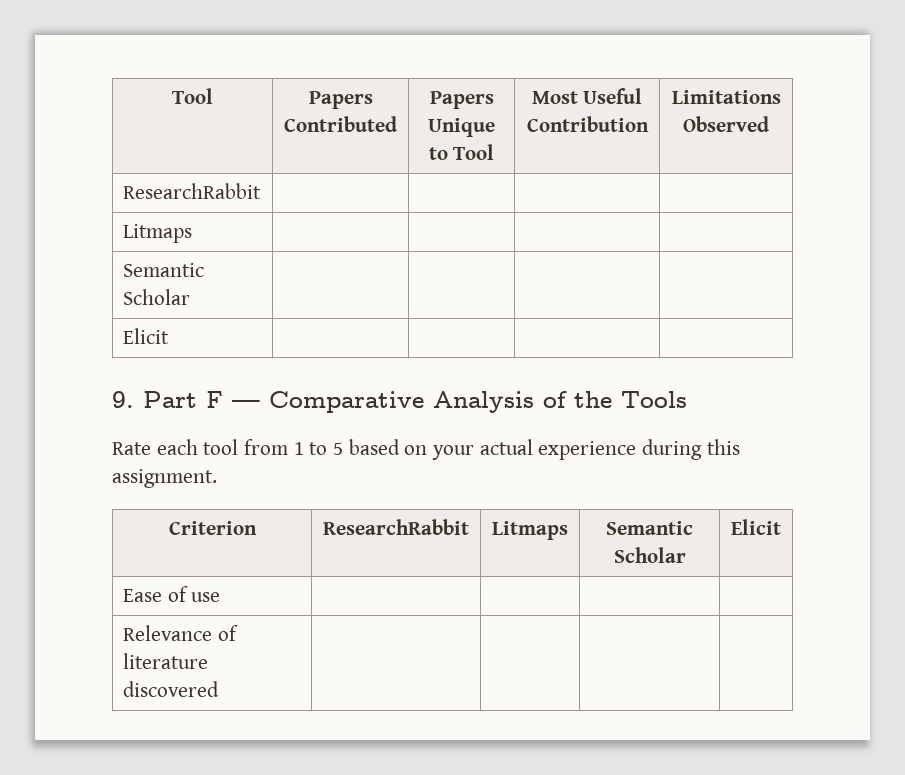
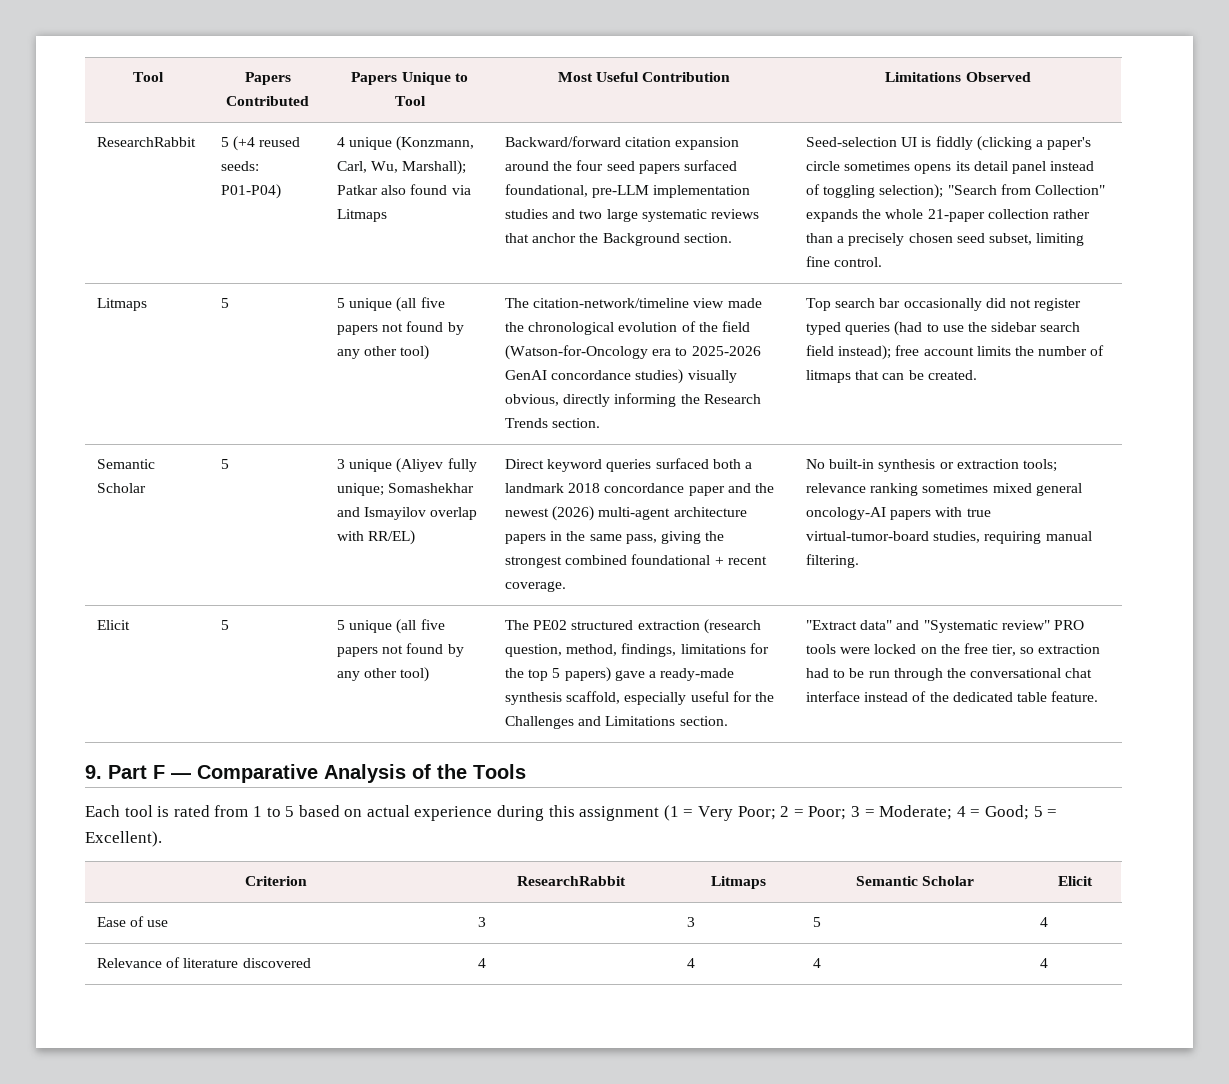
- Litmaps | | | |
- Semantic Scholar | | | |
- Elicit | | | |
+ 5 (+4 reused seeds: P01-P04) | 4 unique (Konzmann, Carl, Wu, Marshall); Patkar also found via Litmaps | Backward/forward citation expansion around the four seed papers surfaced foundational, pre-LLM implementation studies and two large systematic reviews that anchor the Background section. | Seed-selection UI is fiddly (clicking a paper's circle sometimes opens its detail panel instead of toggling selection); "Search from Collection" expands the whole 21-paper collection rather than a precisely chosen seed subset, limiting fine control.
+ Litmaps | 5 | 5 unique (all five papers not found by any other tool) | The citation-network/timeline view made the chronological evolution of the field (Watson-for-Oncology era to 2025-2026 GenAI concordance studies) visually obvious, directly informing the Research Trends section. | Top search bar occasionally did not register typed queries (had to use the sidebar search field instead); free account limits the number of litmaps that can be created.
+ Semantic Scholar | 5 | 3 unique (Aliyev fully unique; Somashekhar and Ismayilov overlap with RR/EL) | Direct keyword queries surfaced both a landmark 2018 concordance paper and the newest (2026) multi-agent architecture papers in the same pass, giving the strongest combined foundational + recent coverage. | No built-in synthesis or extraction tools; relevance ranking sometimes mixed general oncology-AI papers with true virtual-tumor-board studies, requiring manual filtering.
+ Elicit | 5 | 5 unique (all five papers not found by any other tool) | The PE02 structured extraction (research question, method, findings, limitations for the top 5 papers) gave a ready-made synthesis scaffold, especially useful for the Challenges and Limitations section. | "Extract data" and "Systematic review" PRO tools were locked on the free tier, so extraction had to be run through the conversational chat interface instead of the dedicated table feature.
- Rate each tool from 1 to 5 based on your actual experience during this assignment.
+ Each tool is rated from 1 to 5 based on actual experience during this assignment (1 = Very Poor; 2 = Poor; 3 = Moderate; 4 = Good; 5 = Excellent).
- Ease of use | | | |
+ Ease of use | 3 | 3 | 5 | 4
- Relevance of literature discovered | | | |
+ Relevance of literature discovered | 4 | 4 | 4 | 4

